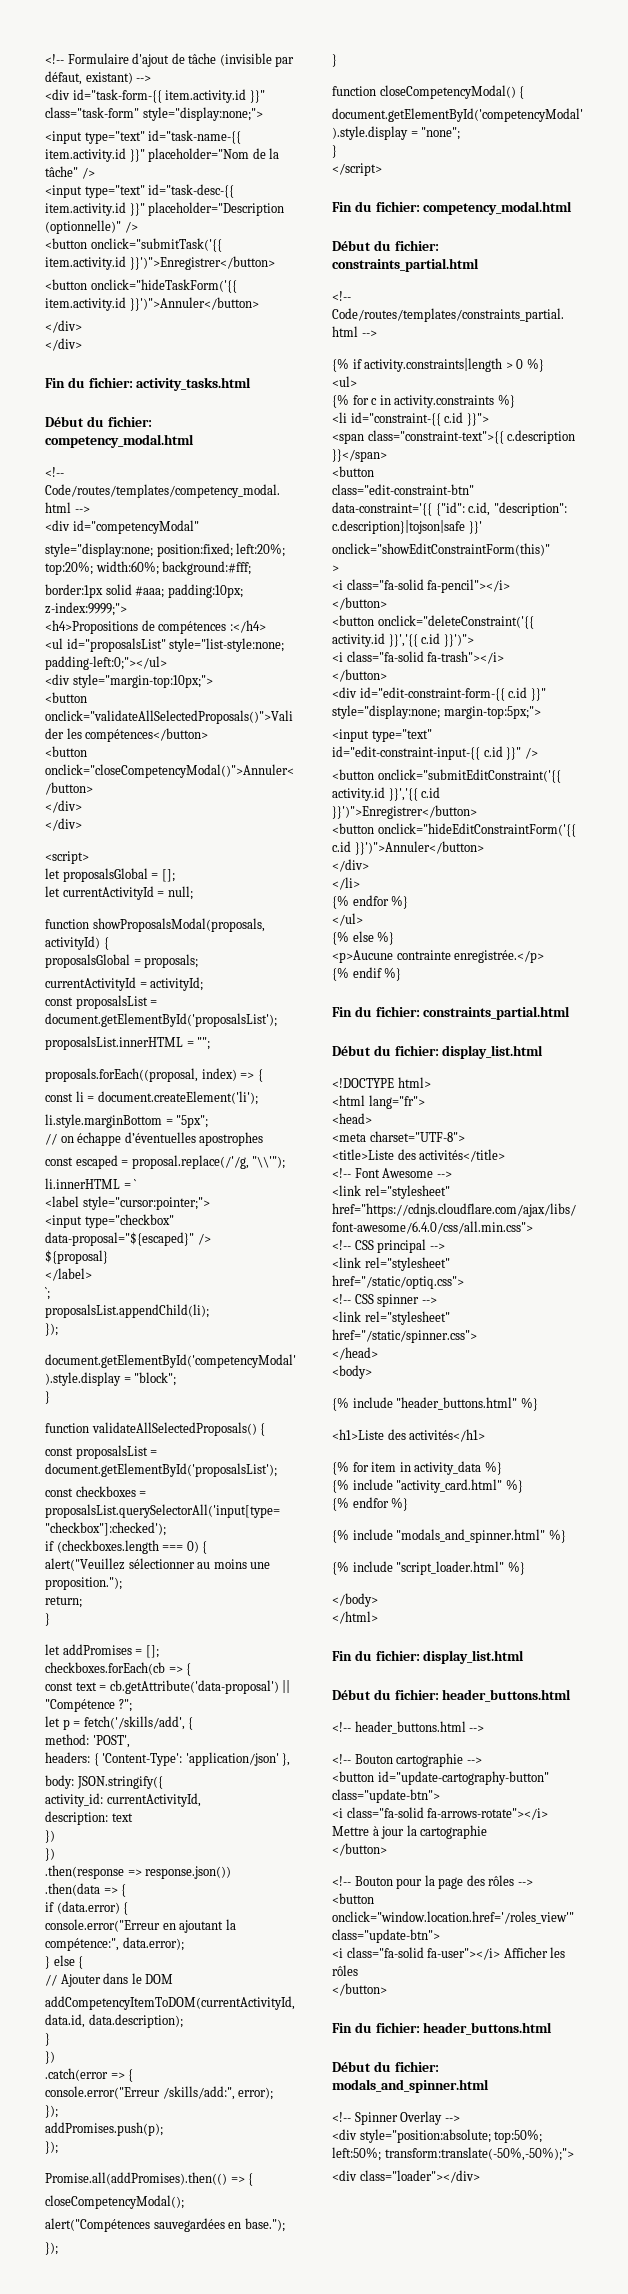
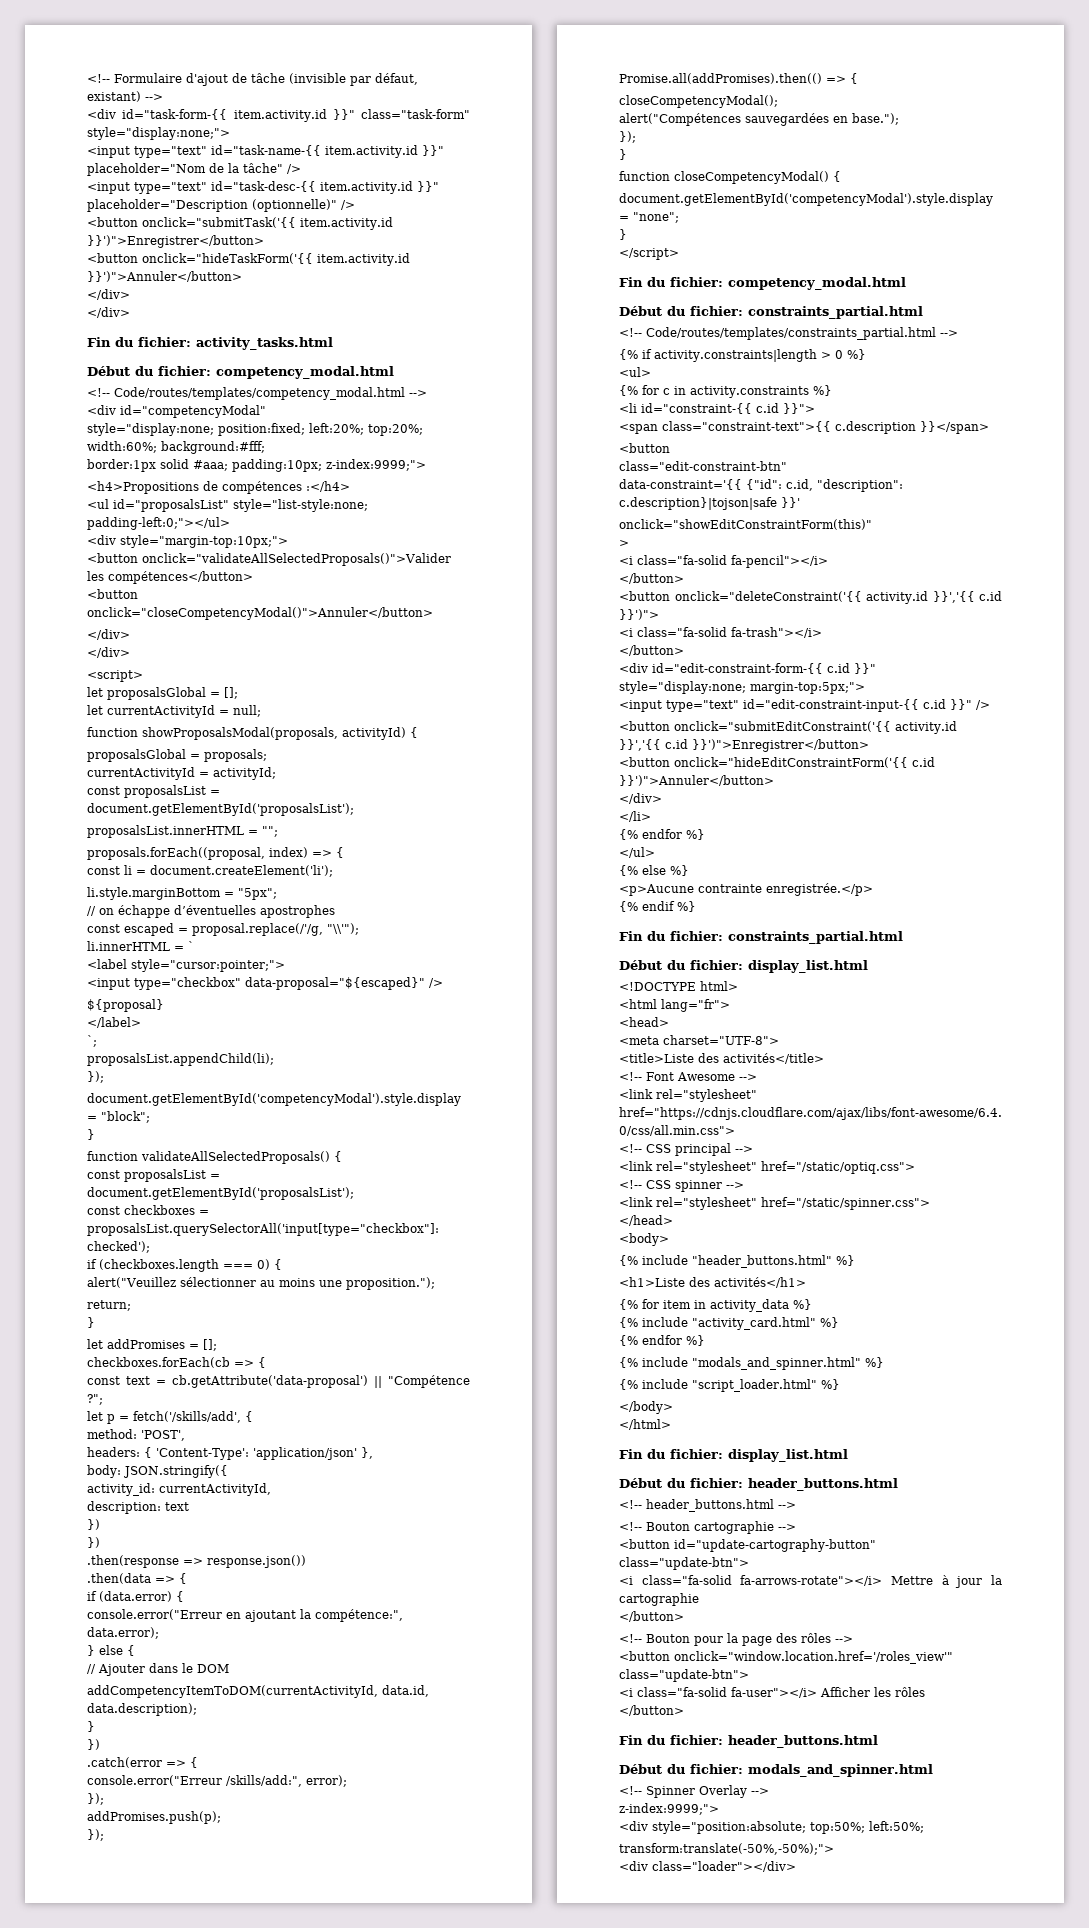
  <!-- Spinner Overlay -->
+ z-index:9999;">
- <div style="position:absolute; top:50%; left:50%; transform:translate(-50%,-50%);">
+ <div style="position:absolute; top:50%; left:50%;
+ transform:translate(-50%,-50%);">

